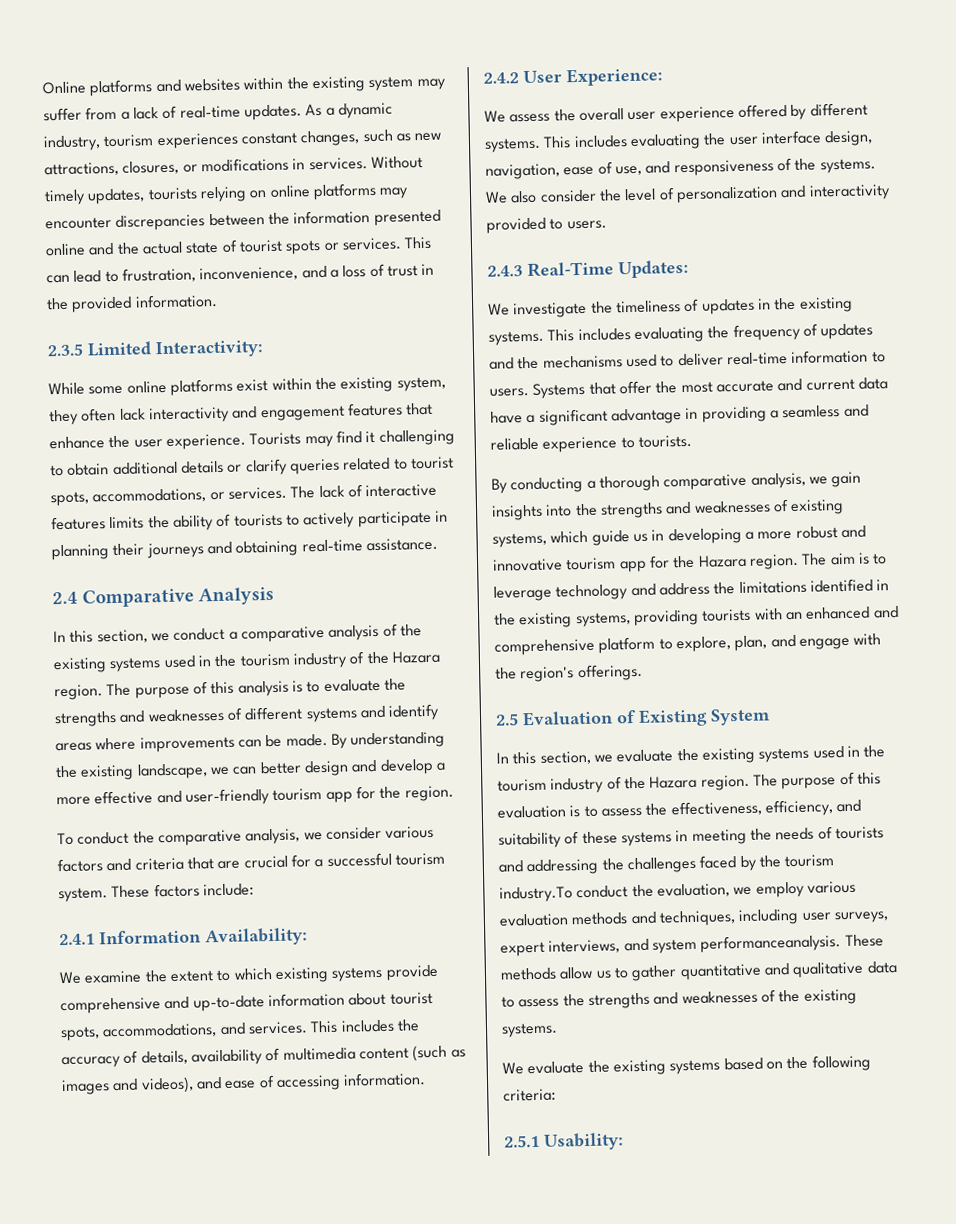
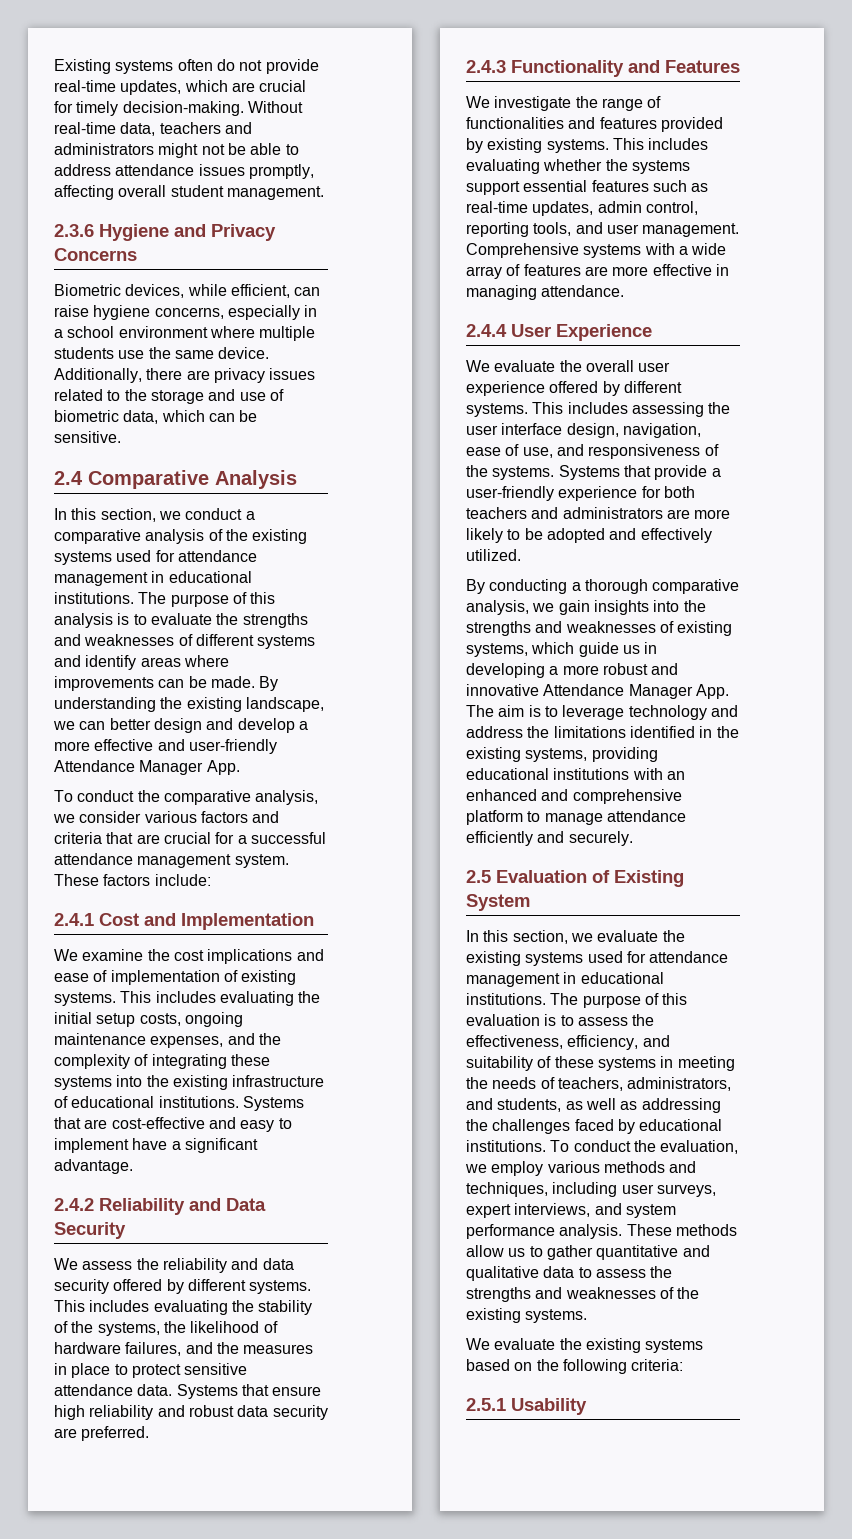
- Online platforms and websites within the existing system may suffer from a lack of real-time updates. As a dynamic industry, tourism experiences constant changes, such as new attractions, closures, or modifications in services. Without timely updates, tourists relying on online platforms may encounter discrepancies between the information presented online and the actual state of tourist spots or services. This can lead to frustration, inconvenience, and a loss of trust in the provided information.
- 2.3.5 Limited Interactivity:
- While some online platforms exist within the existing system, they often lack interactivity and engagement features that enhance the user experience. Tourists may find it challenging to obtain additional details or clarify queries related to tourist spots, accommodations, or services. The lack of interactive features limits the ability of tourists to actively participate in planning their journeys and obtaining real-time assistance.
+ Existing systems often do not provide real-time updates, which are crucial for timely decision-making. Without real-time data, teachers and administrators might not be able to address attendance issues promptly, affecting overall student management.
+ 2.3.6 Hygiene and Privacy Concerns
+ Biometric devices, while efficient, can raise hygiene concerns, especially in a school environment where multiple students use the same device. Additionally, there are privacy issues related to the storage and use of biometric data, which can be sensitive.
- In this section, we conduct a comparative analysis of the existing systems used in the tourism industry of the Hazara region.
+ In this section, we conduct a comparative analysis of the existing systems used for attendance management in educational institutions.
- By understanding the existing landscape, we can better design and develop a more effective and user-friendly tourism app for the region.
+ By understanding the existing landscape, we can better design and develop a more effective and user-friendly Attendance Manager App.
- To conduct the comparative analysis, we consider various factors and criteria that are crucial for a successful tourism system.
+ To conduct the comparative analysis, we consider various factors and criteria that are crucial for a successful attendance management system.
- 2.4.1 Information Availability:
+ 2.4.1 Cost and Implementation
- We examine the extent to which existing systems provide comprehensive and up-to-date information about tourist spots, accommodations, and services. This includes the accuracy of details, availability of multimedia content (such as images and videos), and ease of accessing information.
- 2.4.2 User Experience:
- We assess the overall user experience offered by different systems.
+ We examine the cost implications and ease of implementation of existing systems. This includes evaluating the initial setup costs, ongoing maintenance expenses, and the complexity of integrating these systems into the existing infrastructure of educational institutions. Systems that are cost-effective and easy to implement have a significant advantage.
+ 2.4.2 Reliability and Data Security
+ We assess the reliability and data security offered by different systems. This includes evaluating the stability of the systems, the likelihood of hardware failures, and the measures in place to protect sensitive attendance data. Systems that ensure high reliability and robust data security are preferred.
+ 2.4.3 Functionality and Features
+ We investigate the range of functionalities and features provided by existing systems. This includes evaluating whether the systems support essential features such as real-time updates, admin control, reporting tools, and user management. Comprehensive systems with a wide array of features are more effective in managing attendance.
+ 2.4.4 User Experience
+ We evaluate the overall user experience offered by different systems.
- This includes evaluating the user interface design, navigation, ease of use, and responsiveness of the systems.
+ This includes assessing the user interface design, navigation, ease of use, and responsiveness of the systems.
- We also consider the level of personalization and interactivity provided to users.
- 2.4.3 Real-Time Updates:
- We investigate the timeliness of updates in the existing systems. This includes evaluating the frequency of updates and the mechanisms used to deliver real-time information to users. Systems that offer the most accurate and current data have a significant advantage in providing a seamless and reliable experience to tourists.
+ Systems that provide a user-friendly experience for both teachers and administrators are more likely to be adopted and effectively utilized.
- By conducting a thorough comparative analysis, we gain insights into the strengths and weaknesses of existing systems, which guide us in developing a more robust and innovative tourism app for the Hazara region. The aim is to leverage technology and address the limitations identified in the existing systems, providing tourists with an enhanced and comprehensive platform to explore, plan, and engage with the region's offerings.
+ By conducting a thorough comparative analysis, we gain insights into the strengths and weaknesses of existing systems, which guide us in developing a more robust and innovative Attendance Manager App. The aim is to leverage technology and address the limitations identified in the existing systems, providing educational institutions with an enhanced and comprehensive platform to manage attendance efficiently and securely.
- In this section, we evaluate the existing systems used in the tourism industry of the Hazara region.
+ In this section, we evaluate the existing systems used for attendance management in educational institutions.
- The purpose of this evaluation is to assess the effectiveness, efficiency, and suitability of these systems in meeting the needs of tourists and addressing the challenges faced by the tourism industry.To conduct the evaluation, we employ various evaluation methods and techniques, including user surveys, expert interviews, and system performanceanalysis.
+ The purpose of this evaluation is to assess the effectiveness, efficiency, and suitability of these systems in meeting the needs of teachers, administrators, and students, as well as addressing the challenges faced by educational institutions. To conduct the evaluation, we employ various methods and techniques, including user surveys, expert interviews, and system performance analysis.
- 2.5.1 Usability:
+ 2.5.1 Usability

